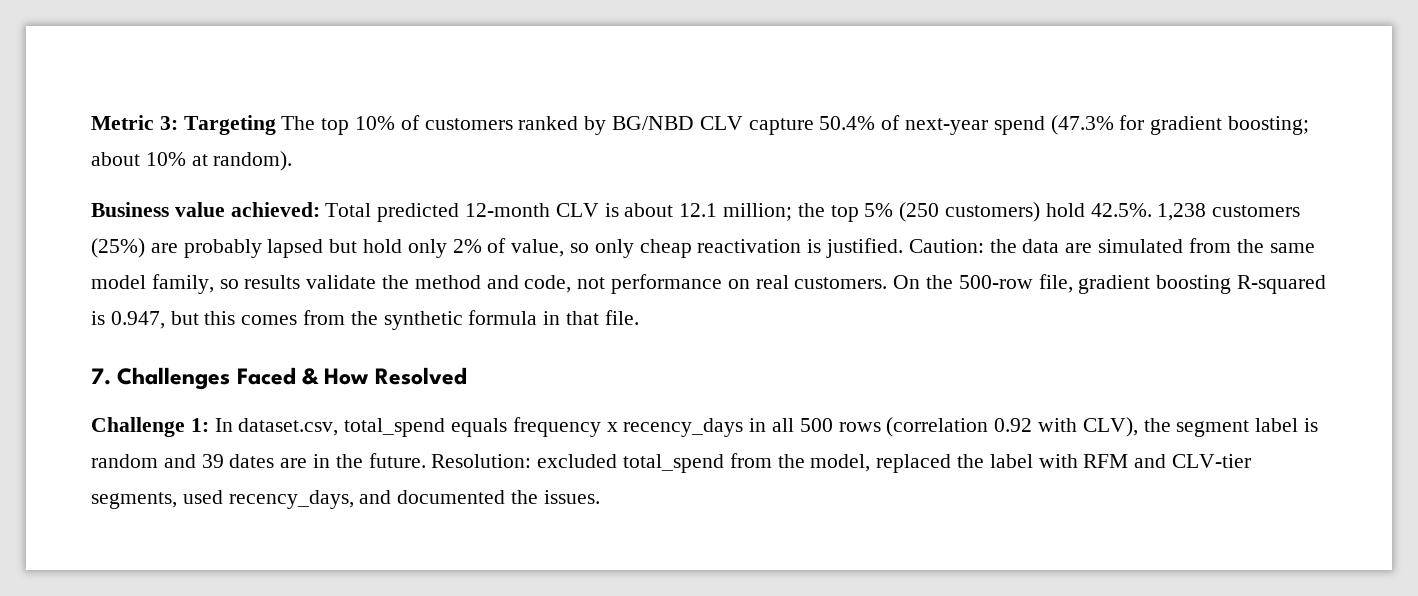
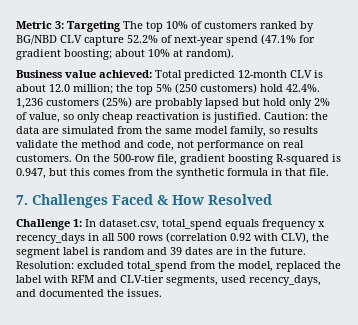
- Metric 3: Targeting The top 10% of customers ranked by BG/NBD CLV capture 50.4% of next-year spend (47.3% for gradient boosting; about 10% at random).
+ Metric 3: Targeting The top 10% of customers ranked by BG/NBD CLV capture 52.2% of next-year spend (47.1% for gradient boosting; about 10% at random).
- Business value achieved: Total predicted 12-month CLV is about 12.1 million; the top 5% (250 customers) hold 42.5%. 1,238 customers (25%) are probably lapsed but hold only 2% of value, so only cheap reactivation is justified.
+ Business value achieved: Total predicted 12-month CLV is about 12.0 million; the top 5% (250 customers) hold 42.4%. 1,236 customers (25%) are probably lapsed but hold only 2% of value, so only cheap reactivation is justified.

